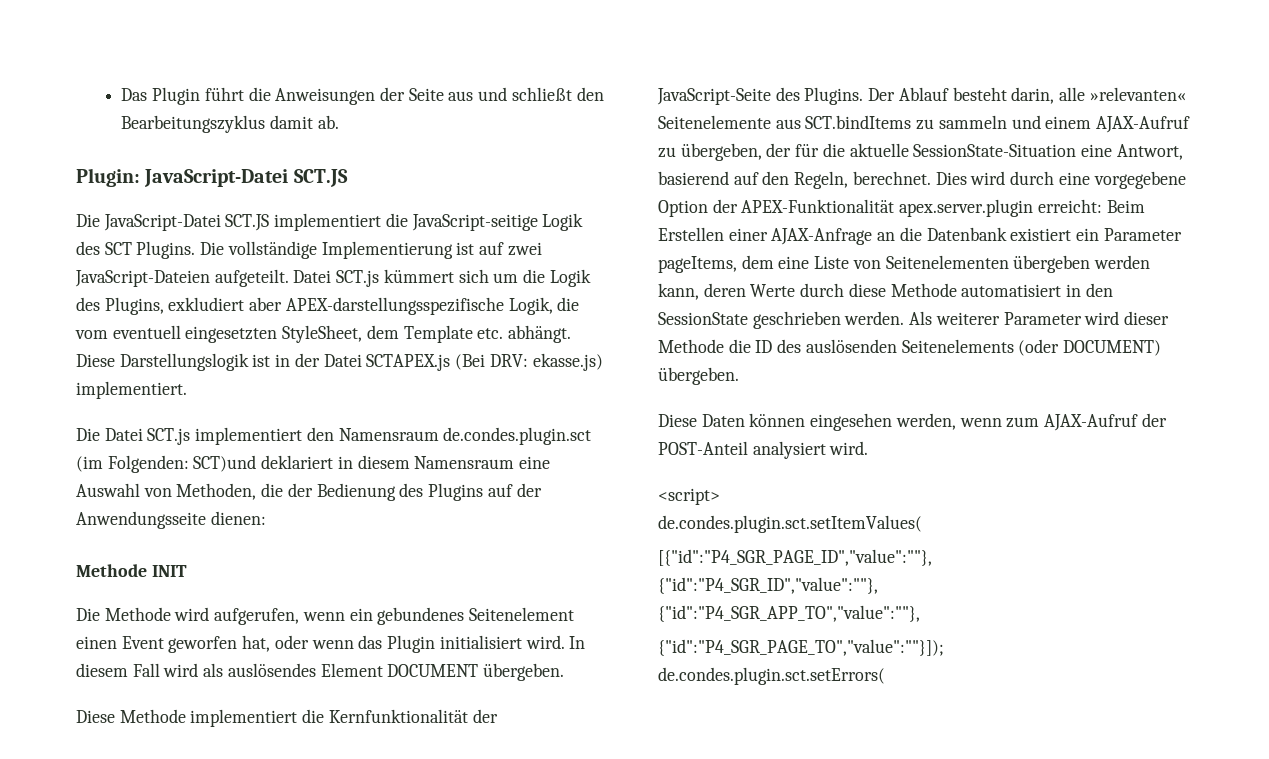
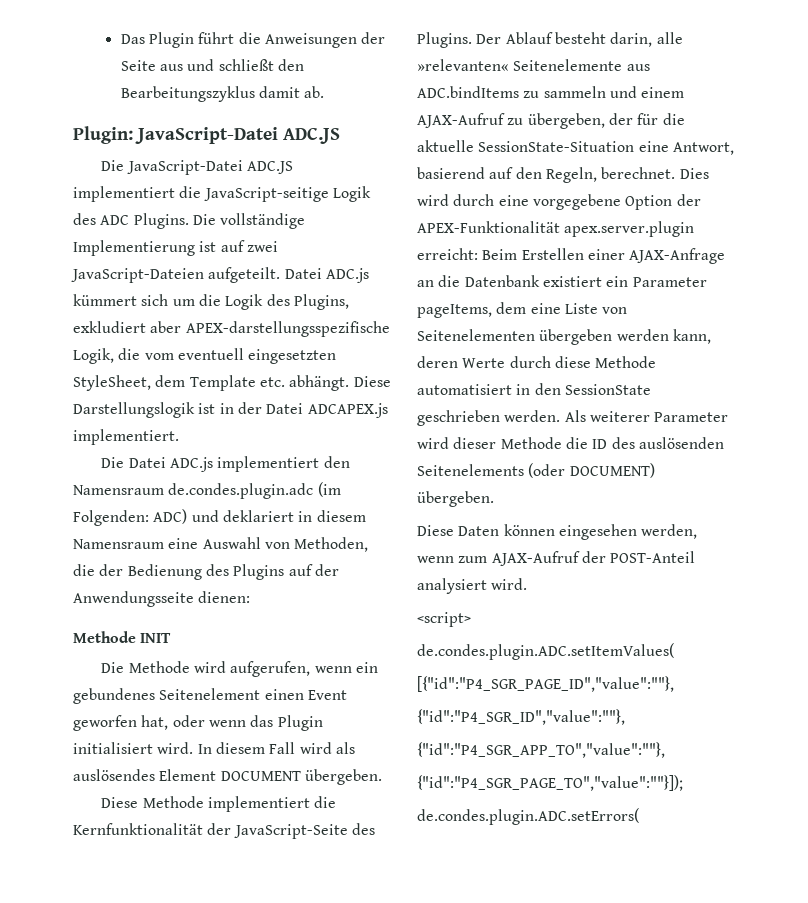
- Plugin: JavaScript-Datei SCT.JS
+ Plugin: JavaScript-Datei ADC.JS
- Die JavaScript-Datei SCT.JS implementiert die JavaScript-seitige Logik des SCT Plugins.
+ Die JavaScript-Datei ADC.JS implementiert die JavaScript-seitige Logik des ADC Plugins.
- Datei SCT.js kümmert sich um die Logik des Plugins, exkludiert aber APEX-darstellungsspezifische Logik, die vom eventuell eingesetzten StyleSheet, dem Template etc. abhängt.
+ Datei ADC.js kümmert sich um die Logik des Plugins, exkludiert aber APEX-darstellungsspezifische Logik, die vom eventuell eingesetzten StyleSheet, dem Template etc. abhängt.
- Diese Darstellungslogik ist in der Datei SCTAPEX.js (Bei DRV: ekasse.js) implementiert.
+ Diese Darstellungslogik ist in der Datei ADCAPEX.js implementiert.
- Die Datei SCT.js implementiert den Namensraum de.condes.plugin.sct (im Folgenden: SCT)und deklariert in diesem Namensraum eine Auswahl von Methoden, die der Bedienung des Plugins auf der Anwendungsseite dienen:
+ Die Datei ADC.js implementiert den Namensraum de.condes.plugin.adc (im Folgenden: ADC) und deklariert in diesem Namensraum eine Auswahl von Methoden, die der Bedienung des Plugins auf der Anwendungsseite dienen:
- Der Ablauf besteht darin, alle »relevanten« Seitenelemente aus SCT.bindItems zu sammeln und einem AJAX-Aufruf zu übergeben, der für die aktuelle SessionState-Situation eine Antwort, basierend auf den Regeln, berechnet.
+ Der Ablauf besteht darin, alle »relevanten« Seitenelemente aus ADC.bindItems zu sammeln und einem AJAX-Aufruf zu übergeben, der für die aktuelle SessionState-Situation eine Antwort, basierend auf den Regeln, berechnet.
- de.condes.plugin.sct.setItemValues(
+ de.condes.plugin.ADC.setItemValues(
- de.condes.plugin.sct.setErrors(
+ de.condes.plugin.ADC.setErrors(

